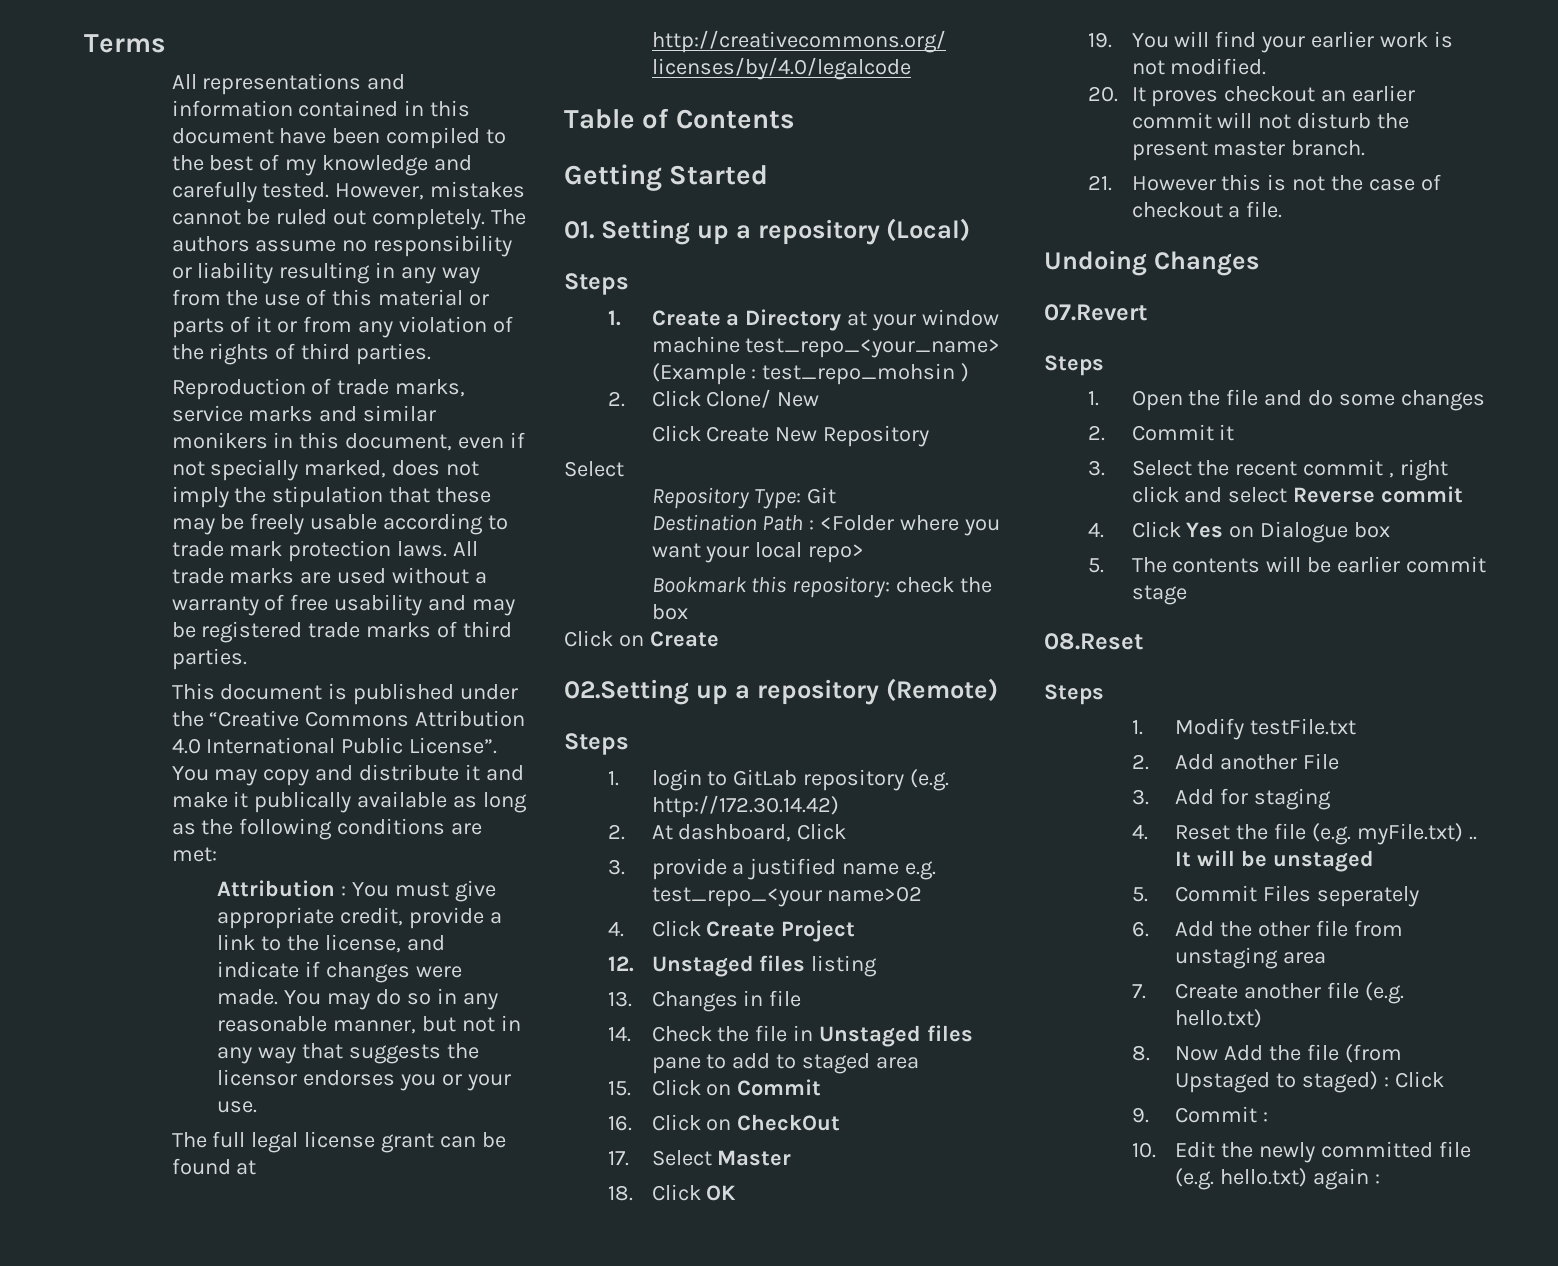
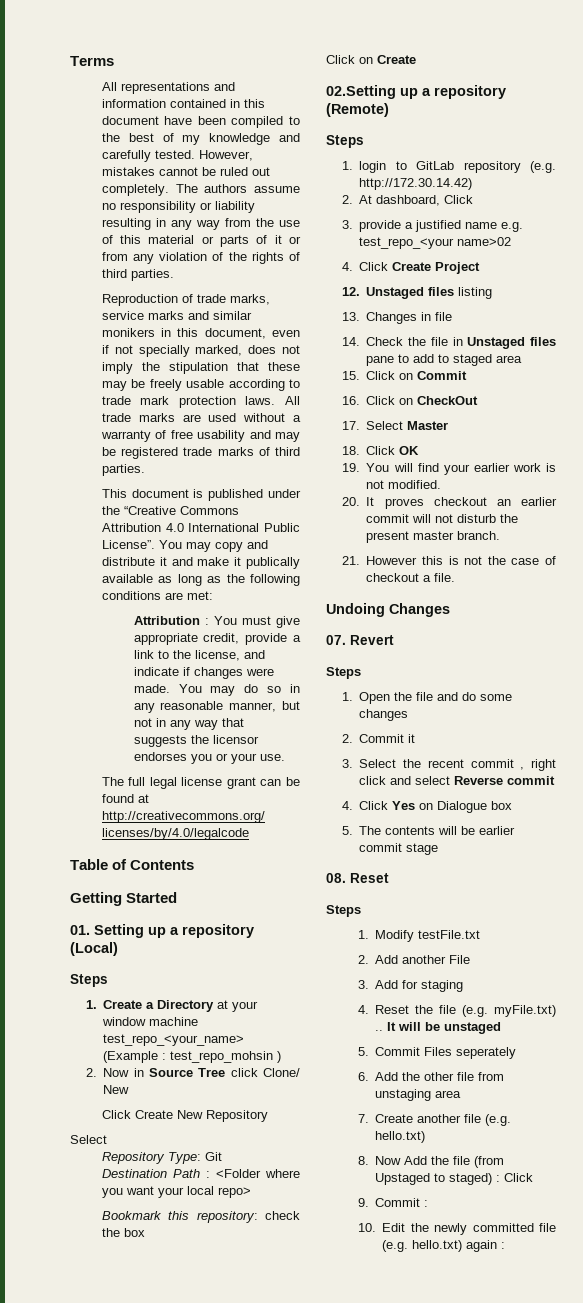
- 2. Click Clone/ New
+ 2. Now in Source Tree click Clone/ New
- 07.Revert
+ 07. Revert
- 08.Reset
+ 08. Reset

